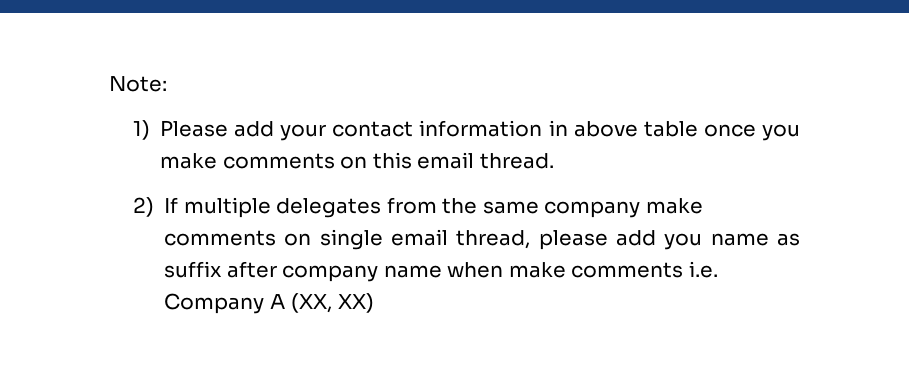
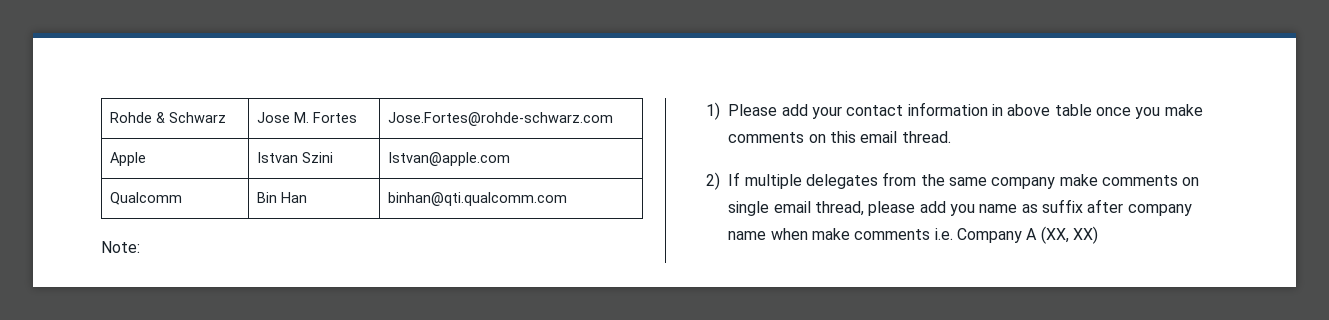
+ Rohde & Schwarz | Jose M. Fortes | Jose.Fortes@rohde-schwarz.com
+ Apple | Istvan Szini | Istvan@apple.com
+ Qualcomm | Bin Han | binhan@qti.qualcomm.com

